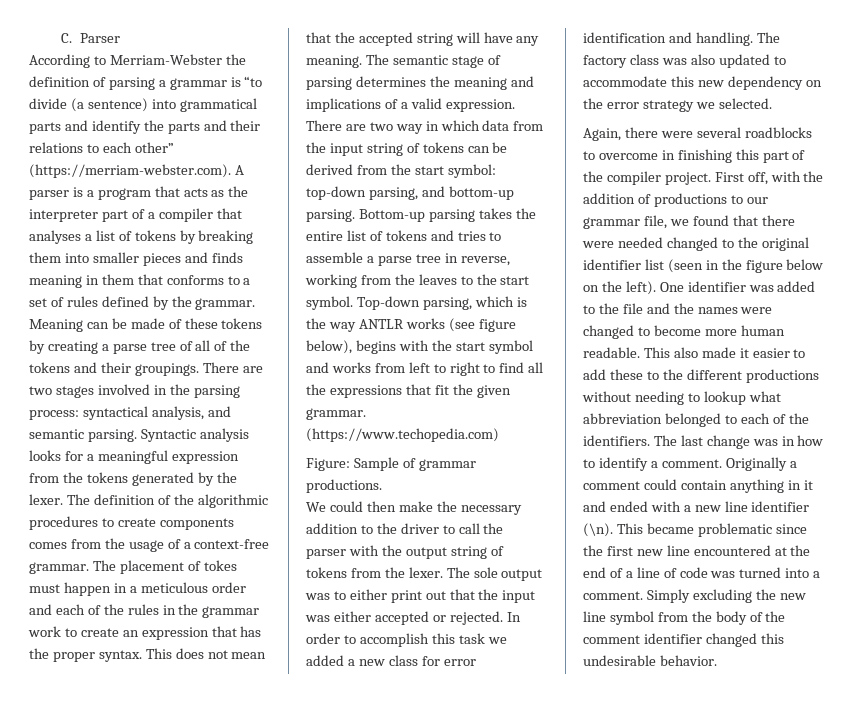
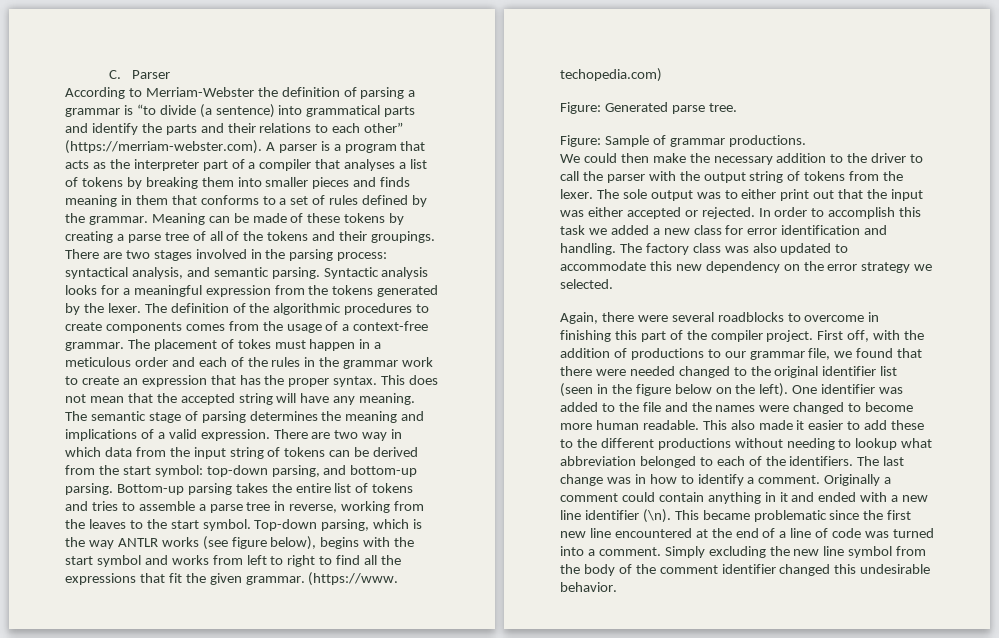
- (https://www.techopedia.com)
+ (https://www. techopedia.com)
+ Figure: Generated parse tree.

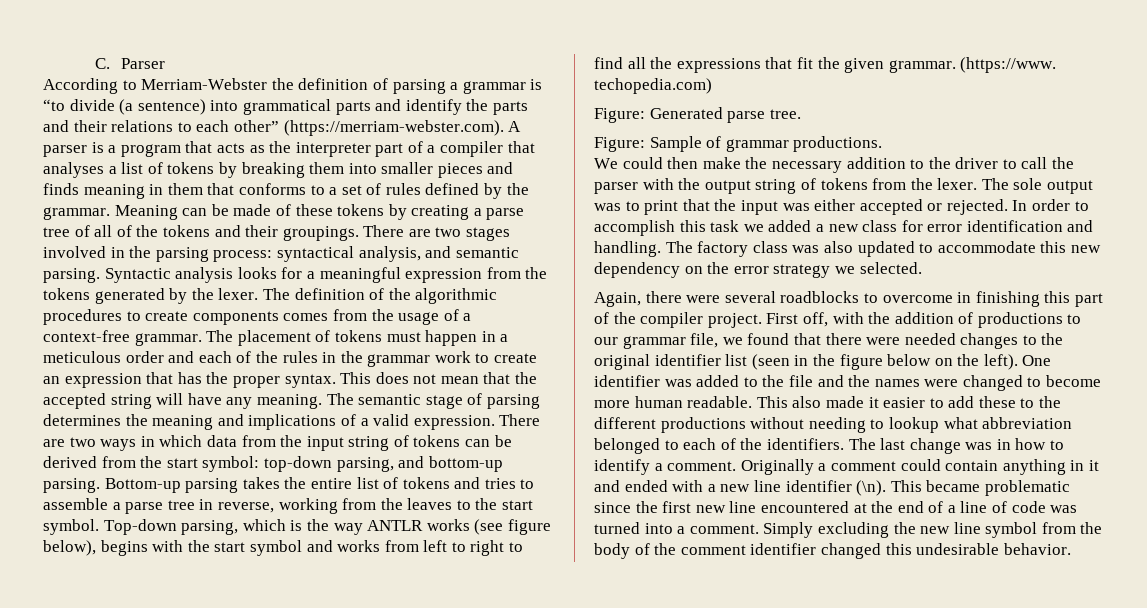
- The placement of tokes must happen in a meticulous order and each of the rules in the grammar work to create an expression that has the proper syntax.
+ The placement of tokens must happen in a meticulous order and each of the rules in the grammar work to create an expression that has the proper syntax.
- There are two way in which data from the input string of tokens can be derived from the start symbol: top-down parsing, and bottom-up parsing.
+ There are two ways in which data from the input string of tokens can be derived from the start symbol: top-down parsing, and bottom-up parsing.
- The sole output was to either print out that the input was either accepted or rejected.
+ The sole output was to print that the input was either accepted or rejected.
- First off, with the addition of productions to our grammar file, we found that there were needed changed to the original identifier list (seen in the figure below on the left).
+ First off, with the addition of productions to our grammar file, we found that there were needed changes to the original identifier list (seen in the figure below on the left).

